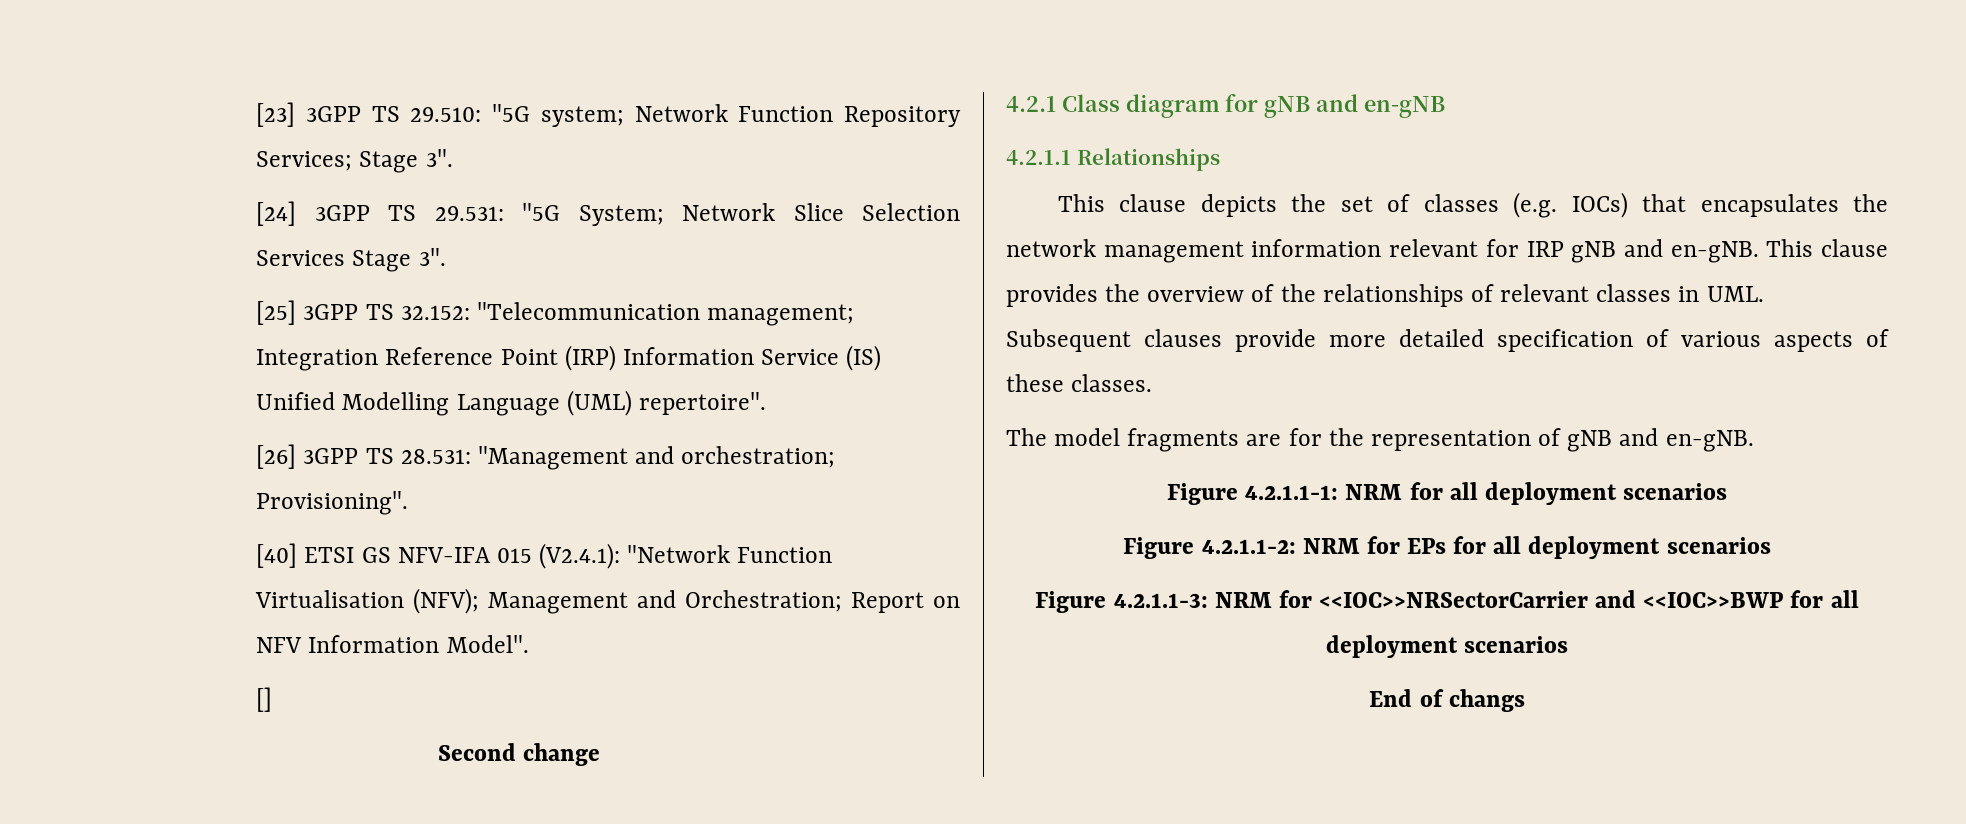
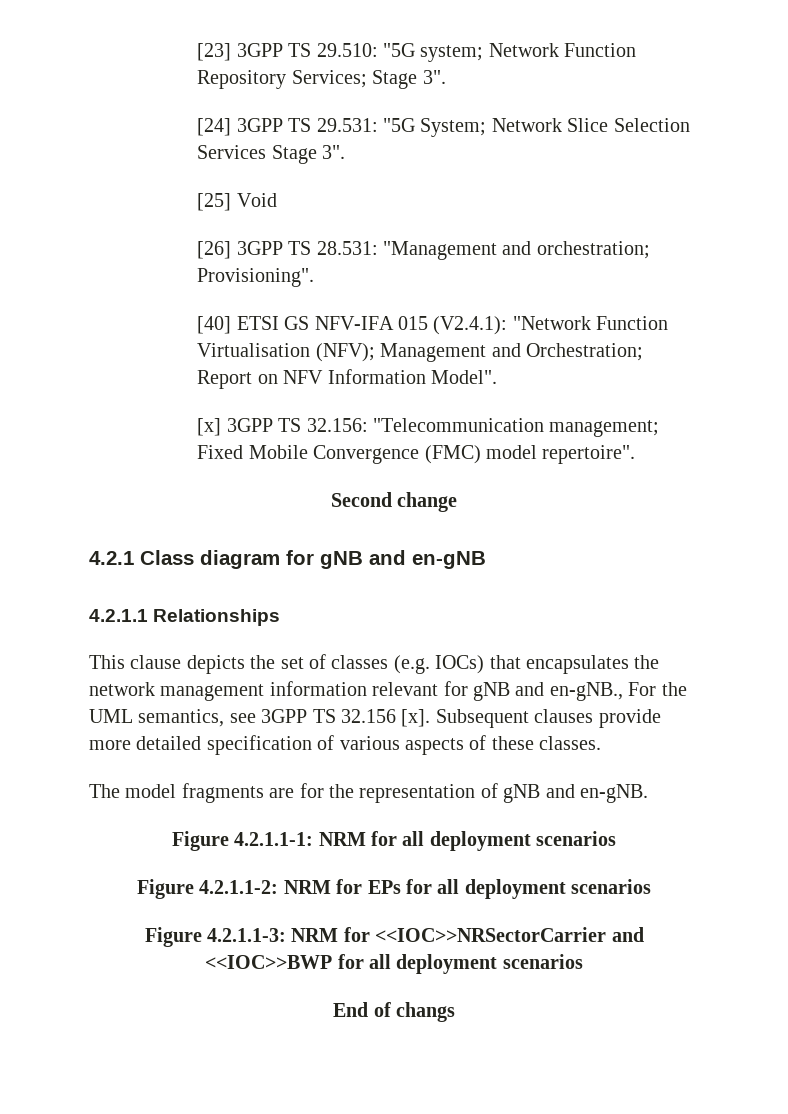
- [25] 3GPP TS 32.152: "Telecommunication management; Integration Reference Point (IRP) Information Service (IS) Unified Modelling Language (UML) repertoire".
+ [25] Void
- []
+ [x] 3GPP TS 32.156: "Telecommunication management; Fixed Mobile Convergence (FMC) model repertoire".
- This clause depicts the set of classes (e.g. IOCs) that encapsulates the network management information relevant for IRP gNB and en-gNB. This clause provides the overview of the relationships of relevant classes in UML. Subsequent clauses provide more detailed specification of various aspects of these classes.
+ This clause depicts the set of classes (e.g. IOCs) that encapsulates the network management information relevant for gNB and en-gNB., For the UML semantics, see 3GPP TS 32.156 [x]. Subsequent clauses provide more detailed specification of various aspects of these classes.

